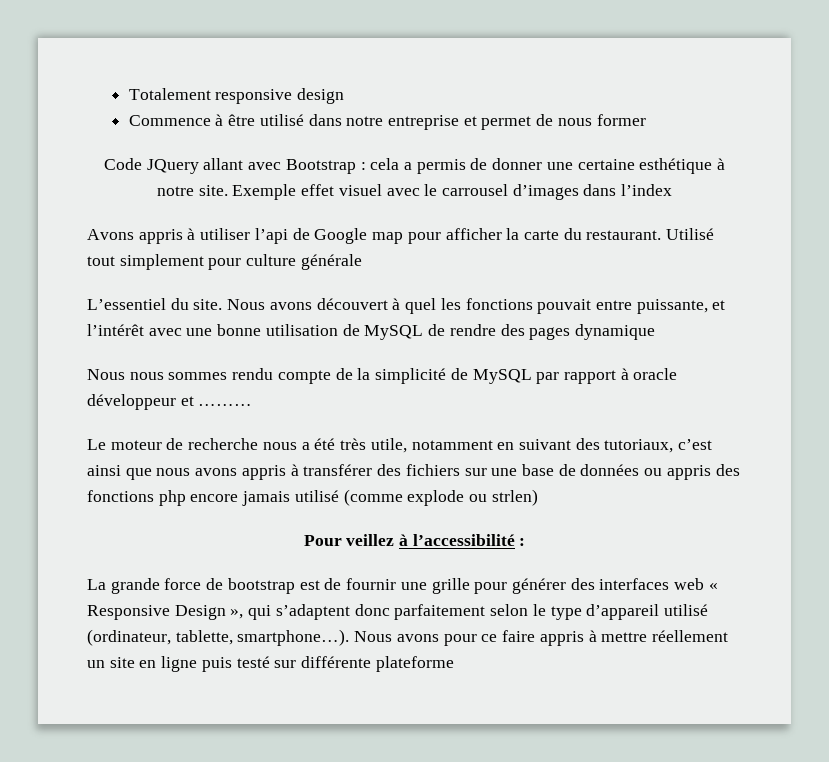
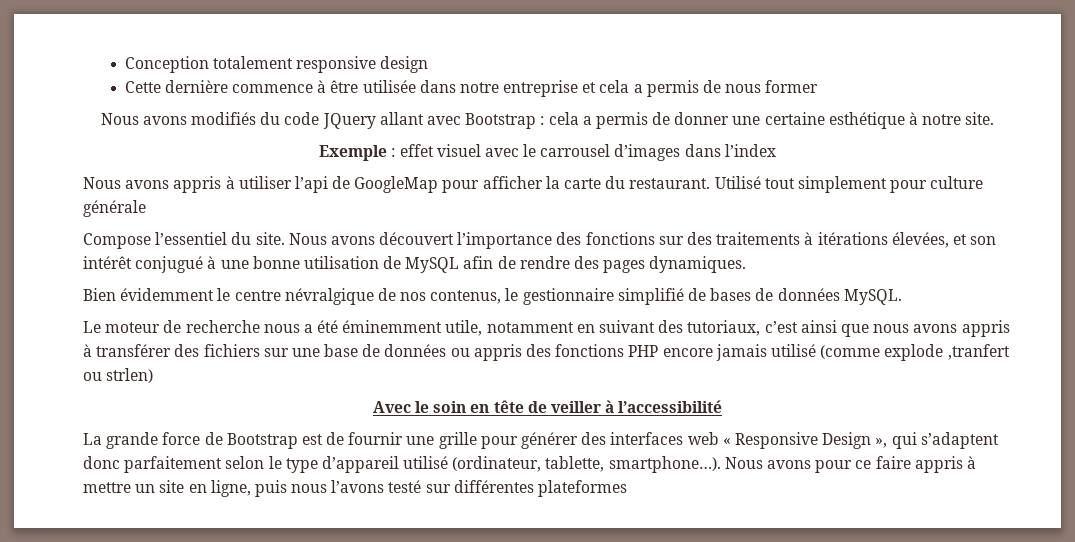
- Totalement responsive design
+ Conception totalement responsive design
- Commence à être utilisé dans notre entreprise et permet de nous former
+ Cette dernière commence à être utilisée dans notre entreprise et cela a permis de nous former
- Code JQuery allant avec Bootstrap : cela a permis de donner une certaine esthétique à notre site. Exemple effet visuel avec le carrousel d’images dans l’index
+ Nous avons modifiés du code JQuery allant avec Bootstrap : cela a permis de donner une certaine esthétique à notre site.
+ Exemple : effet visuel avec le carrousel d’images dans l’index
- Avons appris à utiliser l’api de Google map pour afficher la carte du restaurant.
+ Nous avons appris à utiliser l’api de GoogleMap pour afficher la carte du restaurant.
- L’essentiel du site.
+ Compose l’essentiel du site.
- Nous avons découvert à quel les fonctions pouvait entre puissante, et l’intérêt avec une bonne utilisation de MySQL de rendre des pages dynamique
- Nous nous sommes rendu compte de la simplicité de MySQL par rapport à oracle développeur et ………
+ Nous avons découvert l’importance des fonctions sur des traitements à itérations élevées, et son intérêt conjugué à une bonne utilisation de MySQL afin de rendre des pages dynamiques.
+ Bien évidemment le centre névralgique de nos contenus, le gestionnaire simplifié de bases de données MySQL.
- Le moteur de recherche nous a été très utile, notamment en suivant des tutoriaux, c’est ainsi que nous avons appris à transférer des fichiers sur une base de données ou appris des fonctions php encore jamais utilisé (comme explode ou strlen)
+ Le moteur de recherche nous a été éminemment utile, notamment en suivant des tutoriaux, c’est ainsi que nous avons appris à transférer des fichiers sur une base de données ou appris des fonctions PHP encore jamais utilisé (comme explode ,tranfert ou strlen)
- Pour veillez à l’accessibilité :
+ Avec le soin en tête de veiller à l’accessibilité
- La grande force de bootstrap est de fournir une grille pour générer des interfaces web « Responsive Design », qui s’adaptent donc parfaitement selon le type d’appareil utilisé (ordinateur, tablette, smartphone…).
+ La grande force de Bootstrap est de fournir une grille pour générer des interfaces web « Responsive Design », qui s’adaptent donc parfaitement selon le type d’appareil utilisé (ordinateur, tablette, smartphone…).
- Nous avons pour ce faire appris à mettre réellement un site en ligne puis testé sur différente plateforme
+ Nous avons pour ce faire appris à mettre un site en ligne, puis nous l’avons testé sur différentes plateformes

